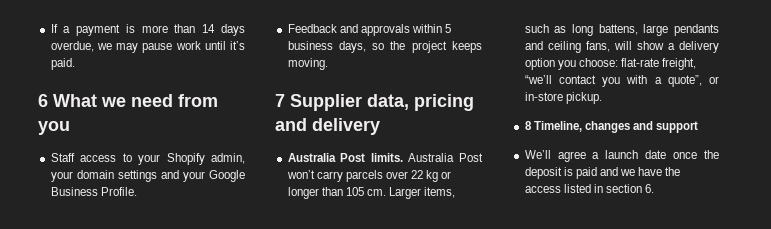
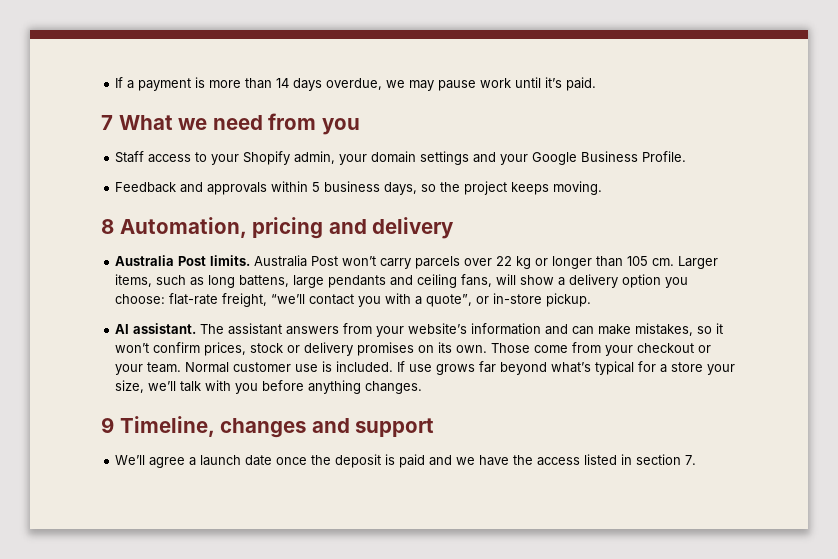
- 6 What we need from you
+ 7 What we need from you
- 7 Supplier data, pricing and delivery
+ 8 Automation, pricing and delivery
- 8 Timeline, changes and support
+ AI assistant. The assistant answers from your website’s information and can make mistakes, so it won’t confirm prices, stock or delivery promises on its own. Those come from your checkout or your team. Normal customer use is included. If use grows far beyond what’s typical for a store your size, we’ll talk with you before anything changes.
+ 9 Timeline, changes and support
- We’ll agree a launch date once the deposit is paid and we have the access listed in section 6.
+ We’ll agree a launch date once the deposit is paid and we have the access listed in section 7.

